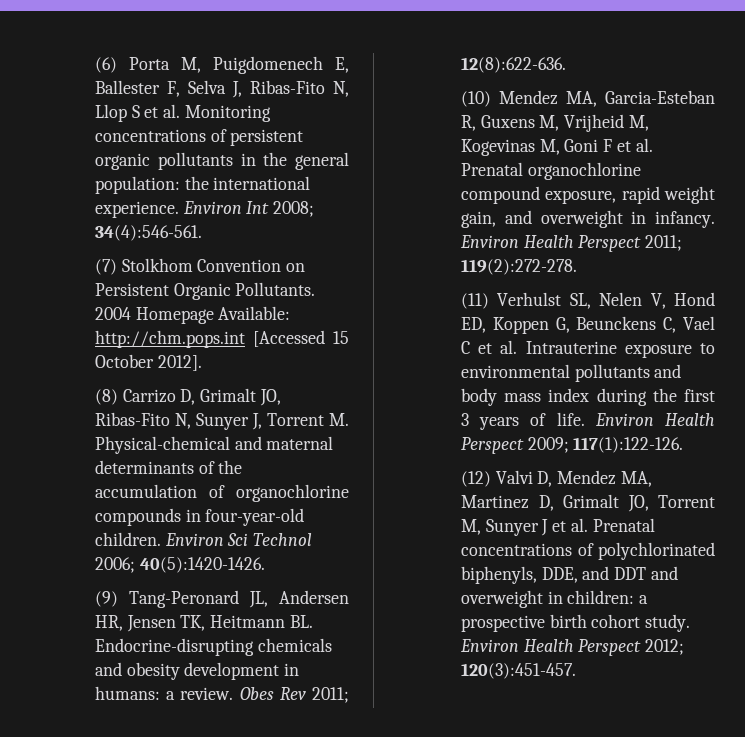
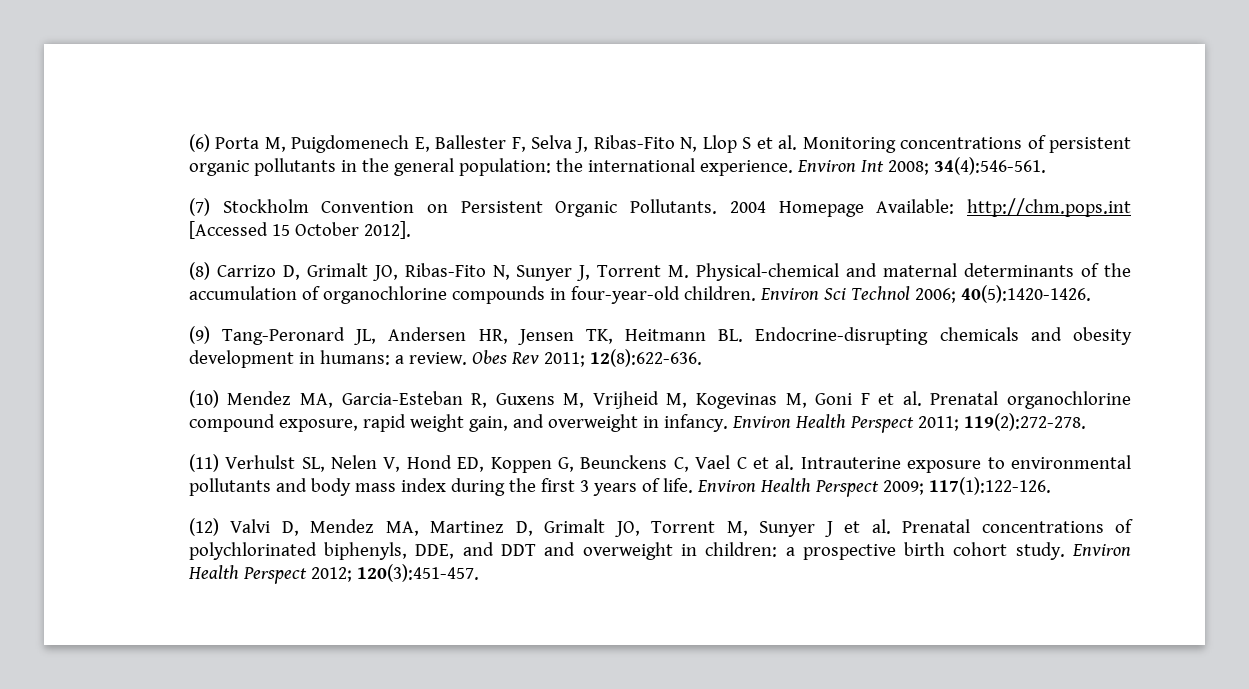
- (7) Stolkhom Convention on Persistent Organic Pollutants.
+ (7) Stockholm Convention on Persistent Organic Pollutants.

